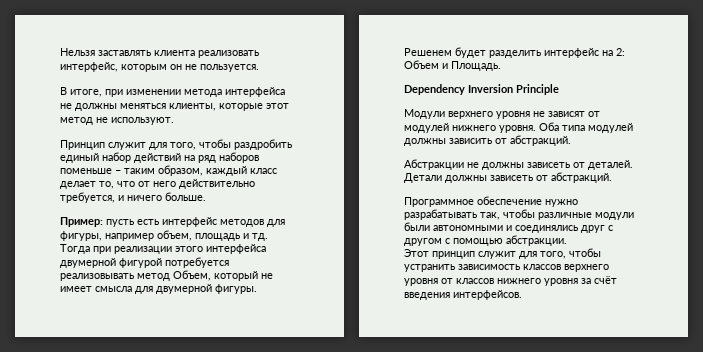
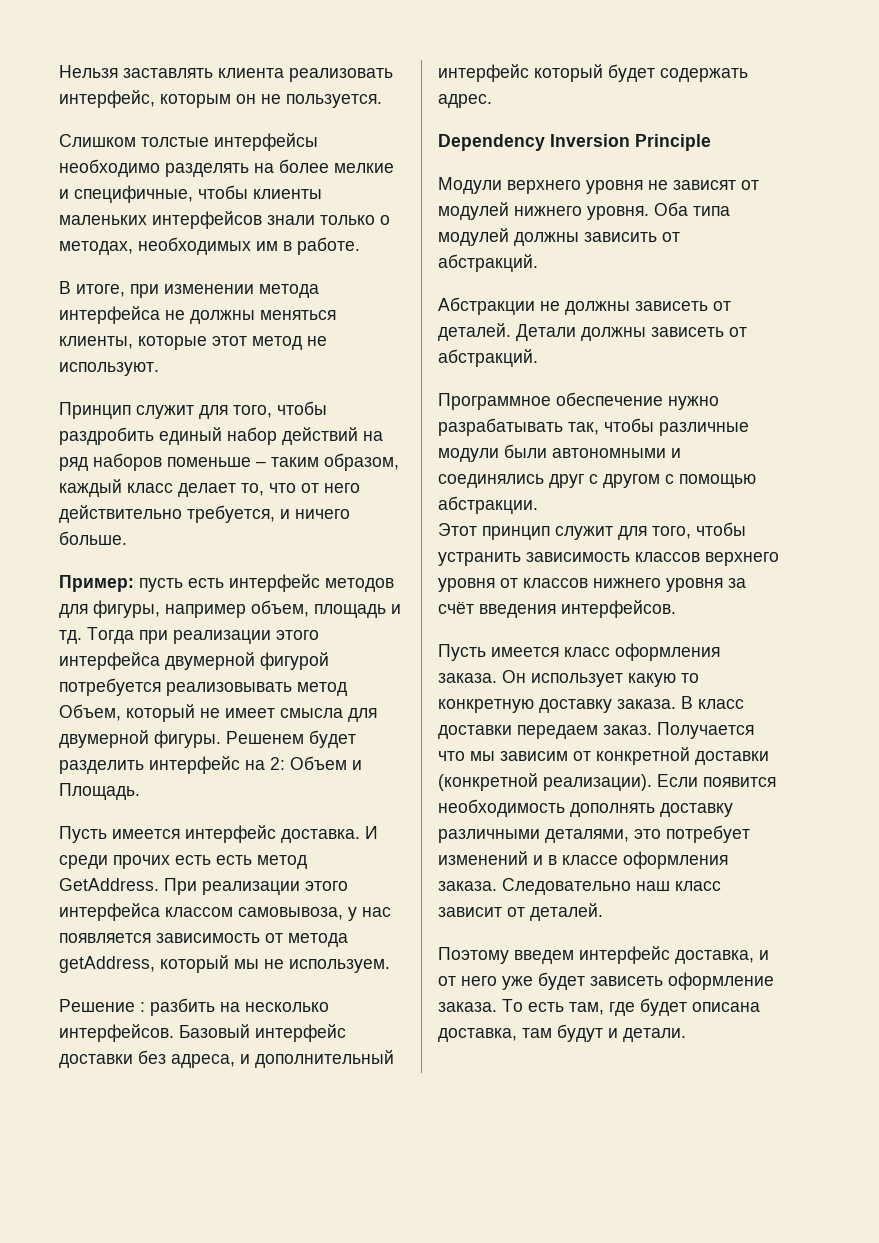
+ Слишком толстые интерфейсы необходимо разделять на более мелкие и специфичные, чтобы клиенты маленьких интерфейсов знали только о методах, необходимых им в работе.
+ Пусть имеется интерфейс доставка. И среди прочих есть есть метод GetAddress. При реализации этого интерфейса классом самовывоза, у нас появляется зависимость от метода getAddress, который мы не используем.
+ Решение : разбить на несколько интерфейсов. Базовый интерфейс доставки без адреса, и дополнительный интерфейс который будет содержать адрес.
+ Пусть имеется класс оформления заказа. Он использует какую то конкретную доставку заказа. В класс доставки передаем заказ. Получается что мы зависим от конкретной доставки (конкретной реализации). Если появится необходимость дополнять доставку различными деталями, это потребует изменений и в классе оформления заказа. Следовательно наш класс зависит от деталей.
+ Поэтому введем интерфейс доставка, и от него уже будет зависеть оформление заказа. То есть там, где будет описана доставка, там будут и детали.

